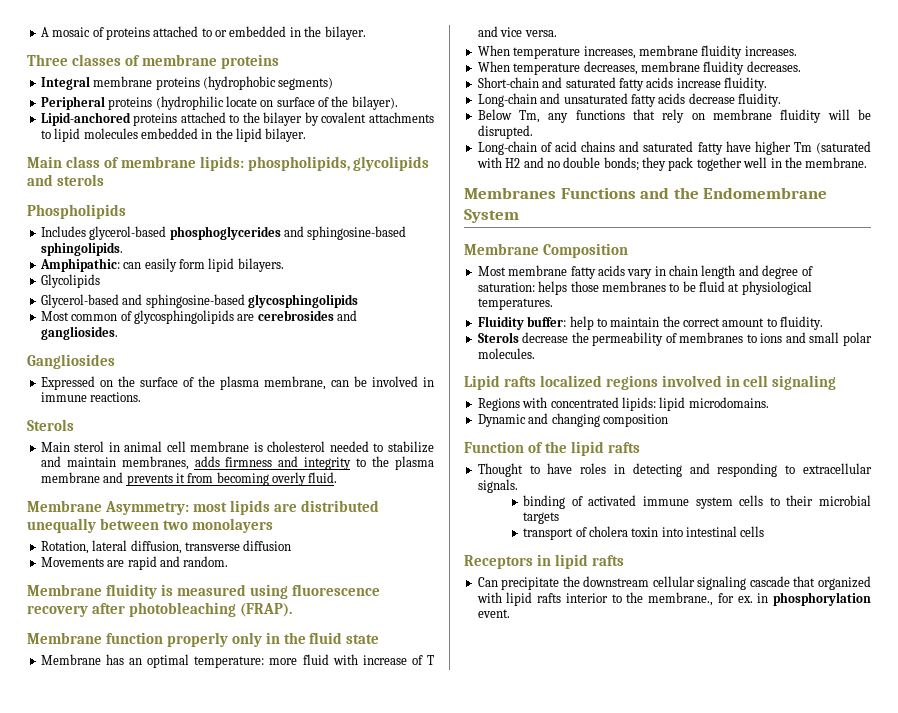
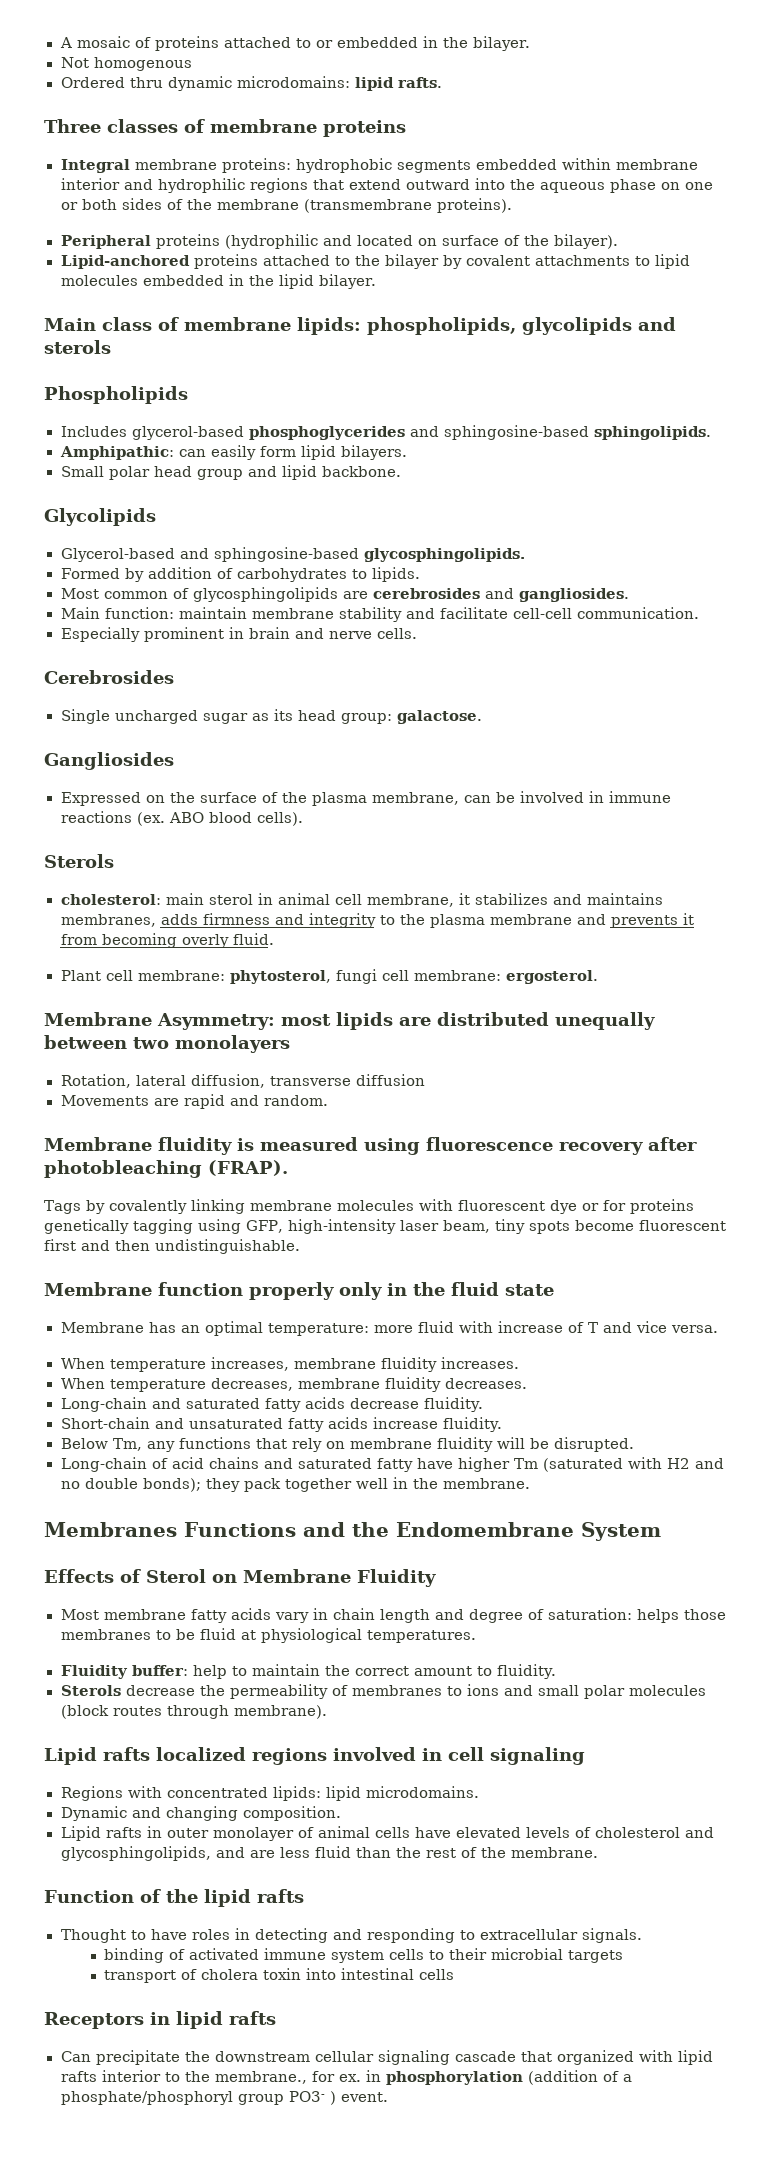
+ Not homogenous
+ Ordered thru dynamic microdomains: lipid rafts.
- Integral membrane proteins (hydrophobic segments)
+ Integral membrane proteins: hydrophobic segments embedded within membrane interior and hydrophilic regions that extend outward into the aqueous phase on one or both sides of the membrane (transmembrane proteins).
- Peripheral proteins (hydrophilic locate on surface of the bilayer).
+ Peripheral proteins (hydrophilic and located on surface of the bilayer).
+ Small polar head group and lipid backbone.
  Glycolipids
- Glycerol-based and sphingosine-based glycosphingolipids
+ Glycerol-based and sphingosine-based glycosphingolipids.
+ Formed by addition of carbohydrates to lipids.
+ Main function: maintain membrane stability and facilitate cell-cell communication.
+ Especially prominent in brain and nerve cells.
+ Cerebrosides
+ Single uncharged sugar as its head group: galactose.
- Expressed on the surface of the plasma membrane, can be involved in immune reactions.
+ Expressed on the surface of the plasma membrane, can be involved in immune reactions (ex. ABO blood cells).
- Main sterol in animal cell membrane is cholesterol needed to stabilize and maintain membranes, adds firmness and integrity to the plasma membrane and prevents it from becoming overly fluid.
+ cholesterol: main sterol in animal cell membrane, it stabilizes and maintains membranes, adds firmness and integrity to the plasma membrane and prevents it from becoming overly fluid.
+ Plant cell membrane: phytosterol, fungi cell membrane: ergosterol.
+ Tags by covalently linking membrane molecules with fluorescent dye or for proteins genetically tagging using GFP, high-intensity laser beam, tiny spots become fluorescent first and then undistinguishable.
- Short-chain and saturated fatty acids increase fluidity.
- Long-chain and unsaturated fatty acids decrease fluidity.
+ Long-chain and saturated fatty acids decrease fluidity.
+ Short-chain and unsaturated fatty acids increase fluidity.
- Long-chain of acid chains and saturated fatty have higher Tm (saturated with H2 and no double bonds; they pack together well in the membrane.
+ Long-chain of acid chains and saturated fatty have higher Tm (saturated with H2 and no double bonds); they pack together well in the membrane.
- Membrane Composition
+ Effects of Sterol on Membrane Fluidity
- Sterols decrease the permeability of membranes to ions and small polar molecules.
+ Sterols decrease the permeability of membranes to ions and small polar molecules (block routes through membrane).
- Dynamic and changing composition
+ Dynamic and changing composition.
+ Lipid rafts in outer monolayer of animal cells have elevated levels of cholesterol and glycosphingolipids, and are less fluid than the rest of the membrane.
- Can precipitate the downstream cellular signaling cascade that organized with lipid rafts interior to the membrane., for ex. in phosphorylation event.
+ Can precipitate the downstream cellular signaling cascade that organized with lipid rafts interior to the membrane., for ex. in phosphorylation (addition of a phosphate/phosphoryl group PO3- ) event.

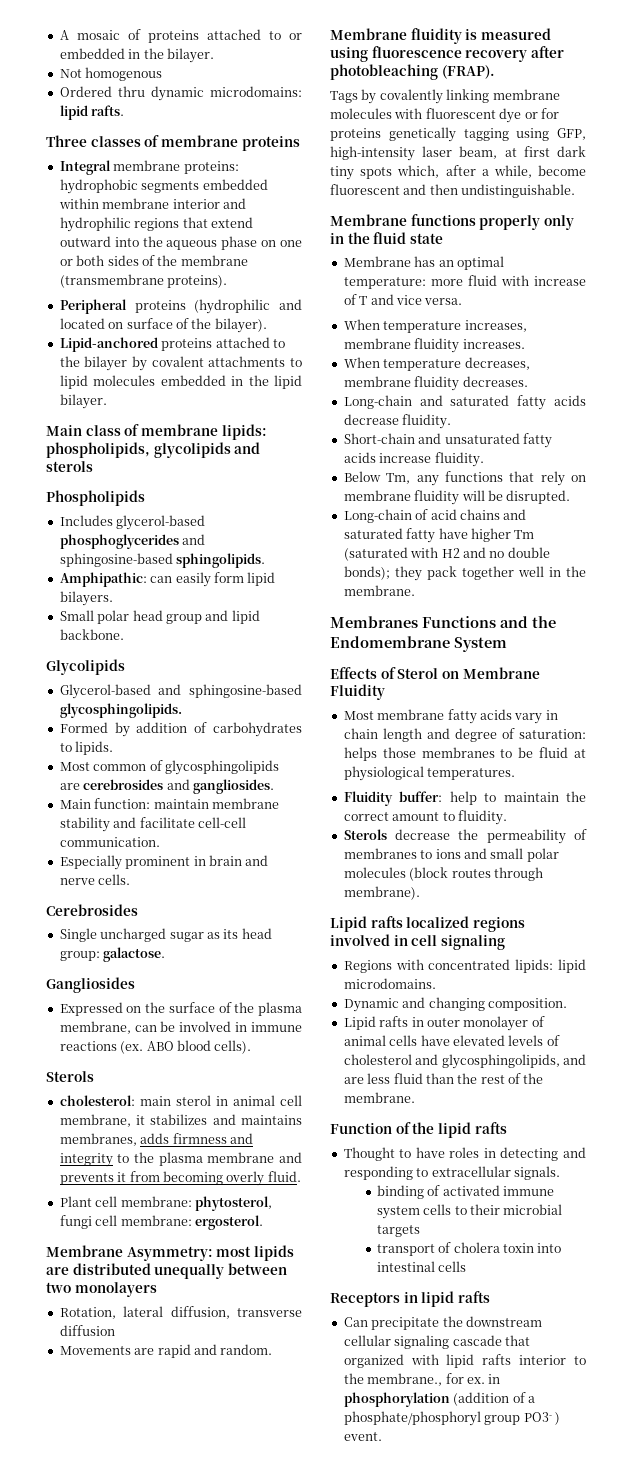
- Tags by covalently linking membrane molecules with fluorescent dye or for proteins genetically tagging using GFP, high-intensity laser beam, tiny spots become fluorescent first and then undistinguishable.
+ Tags by covalently linking membrane molecules with fluorescent dye or for proteins genetically tagging using GFP, high-intensity laser beam, at first dark tiny spots which, after a while, become fluorescent and then undistinguishable.
- Membrane function properly only in the fluid state
+ Membrane functions properly only in the fluid state

